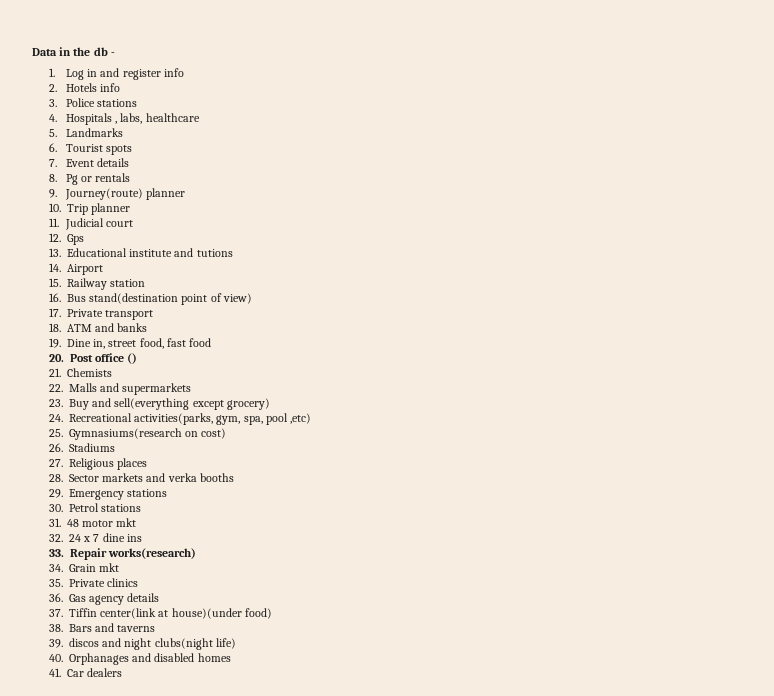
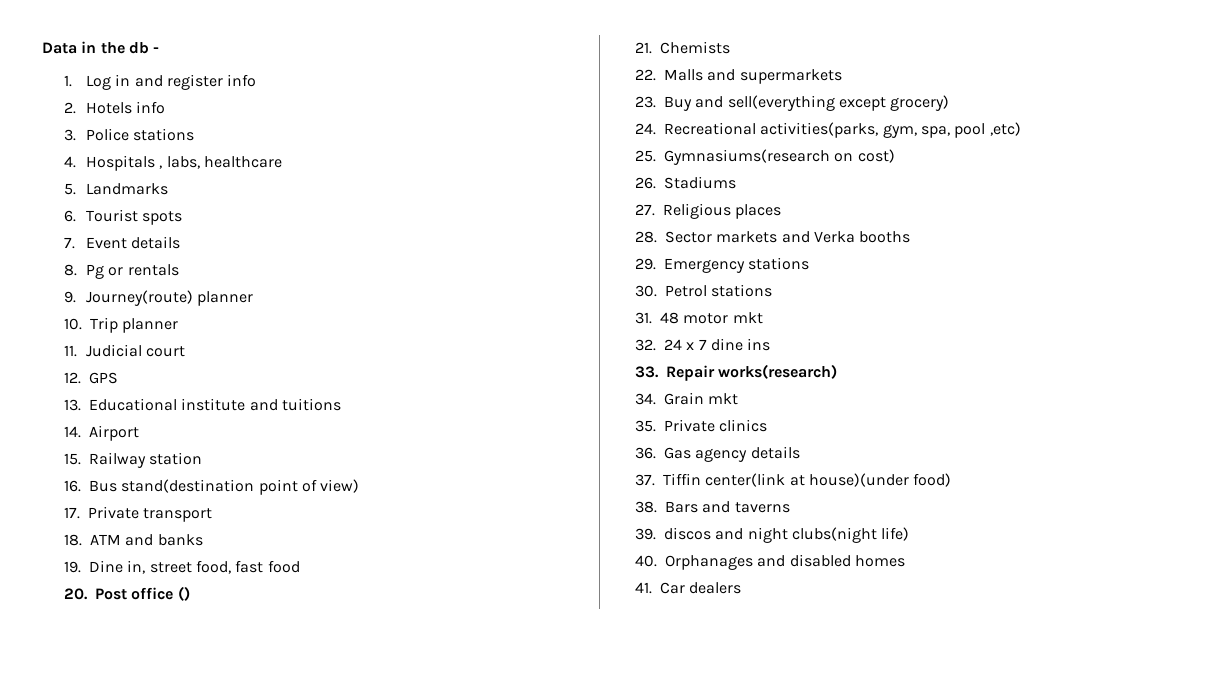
- 12. Gps
+ 12. GPS
- 13. Educational institute and tutions
+ 13. Educational institute and tuitions
- 28. Sector markets and verka booths
+ 28. Sector markets and Verka booths

